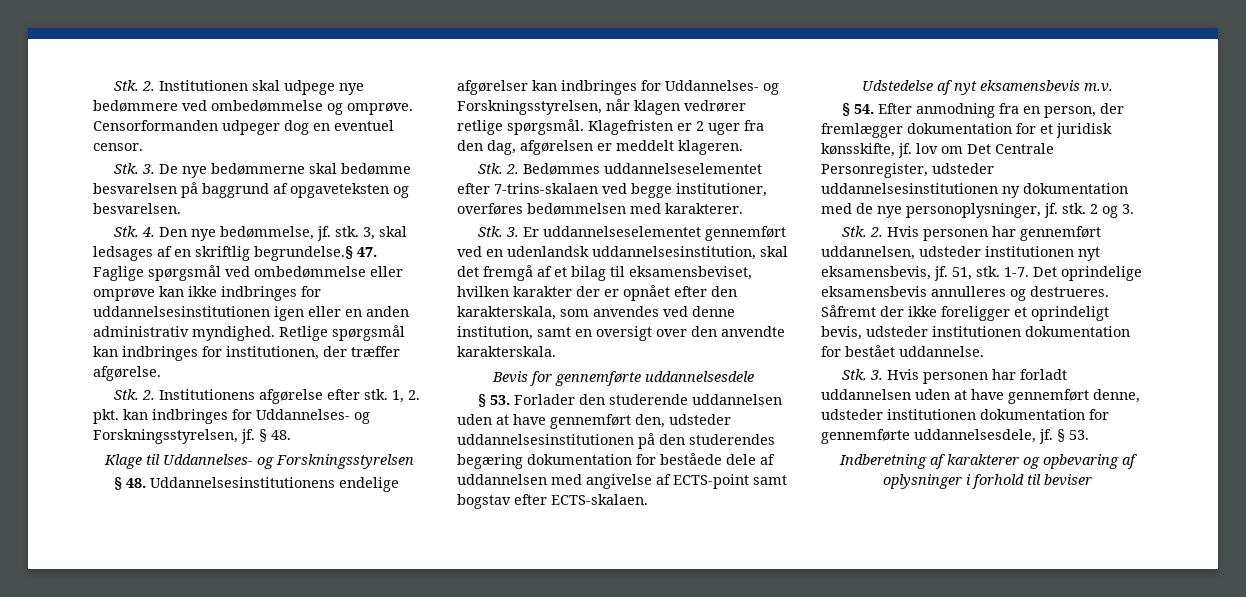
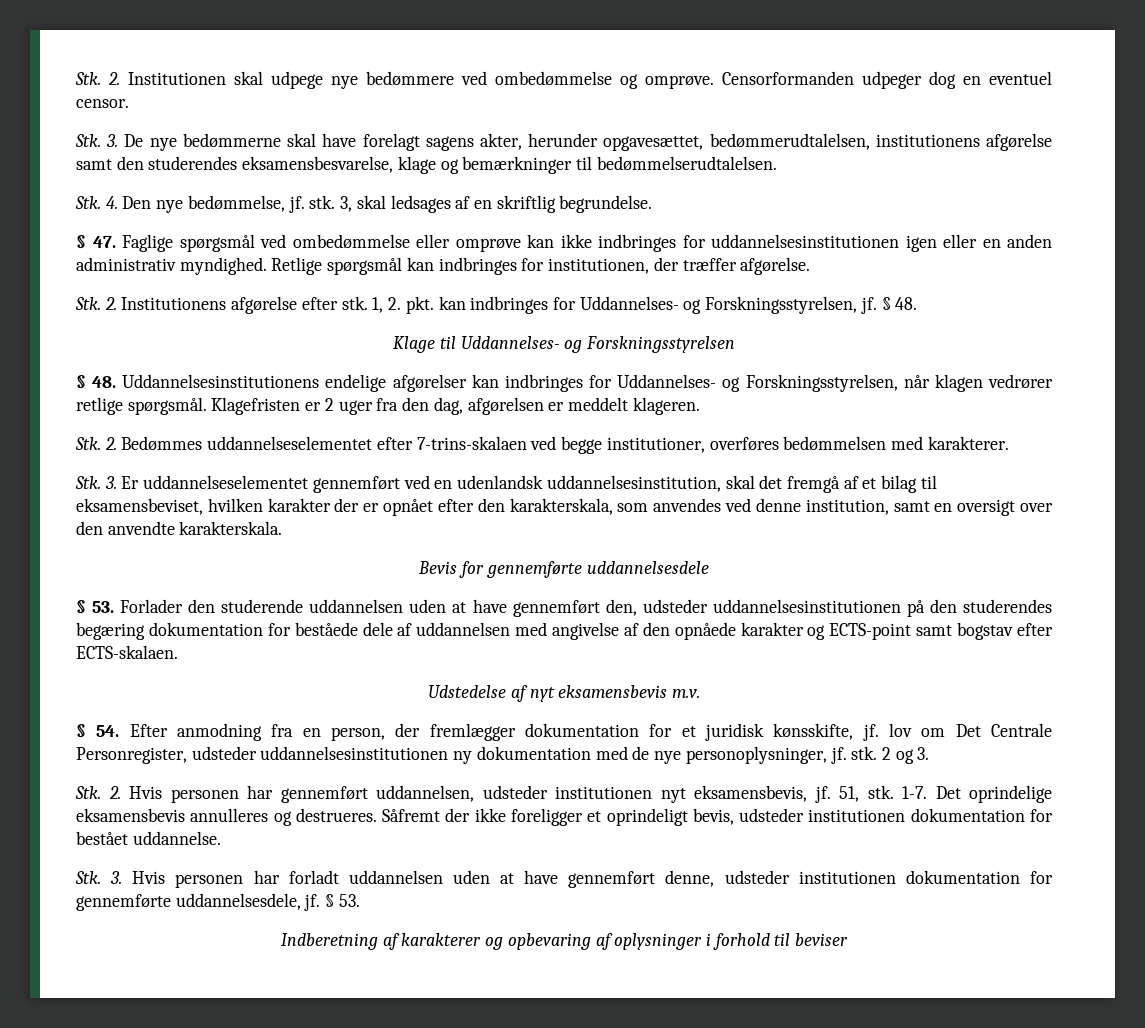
- Stk. 3. De nye bedømmerne skal bedømme besvarelsen på baggrund af opgaveteksten og besvarelsen.
+ Stk. 3. De nye bedømmerne skal have forelagt sagens akter, herunder opgavesættet, bedømmerudtalelsen, institutionens afgørelse samt den studerendes eksamensbesvarelse, klage og bemærkninger til bedømmelserudtalelsen.
- 3, skal ledsages af en skriftlig begrundelse.§ 47. Faglige spørgsmål ved ombedømmelse eller omprøve kan ikke indbringes for uddannelsesinstitutionen igen eller en anden administrativ myndighed.
+ 3, skal ledsages af en skriftlig begrundelse.
+ § 47. Faglige spørgsmål ved ombedømmelse eller omprøve kan ikke indbringes for uddannelsesinstitutionen igen eller en anden administrativ myndighed.
- § 53. Forlader den studerende uddannelsen uden at have gennemført den, udsteder uddannelsesinstitutionen på den studerendes begæring dokumentation for beståede dele af uddannelsen med angivelse af ECTS-point samt bogstav efter ECTS-skalaen.
+ § 53. Forlader den studerende uddannelsen uden at have gennemført den, udsteder uddannelsesinstitutionen på den studerendes begæring dokumentation for beståede dele af uddannelsen med angivelse af den opnåede karakter og ECTS-point samt bogstav efter ECTS-skalaen.

